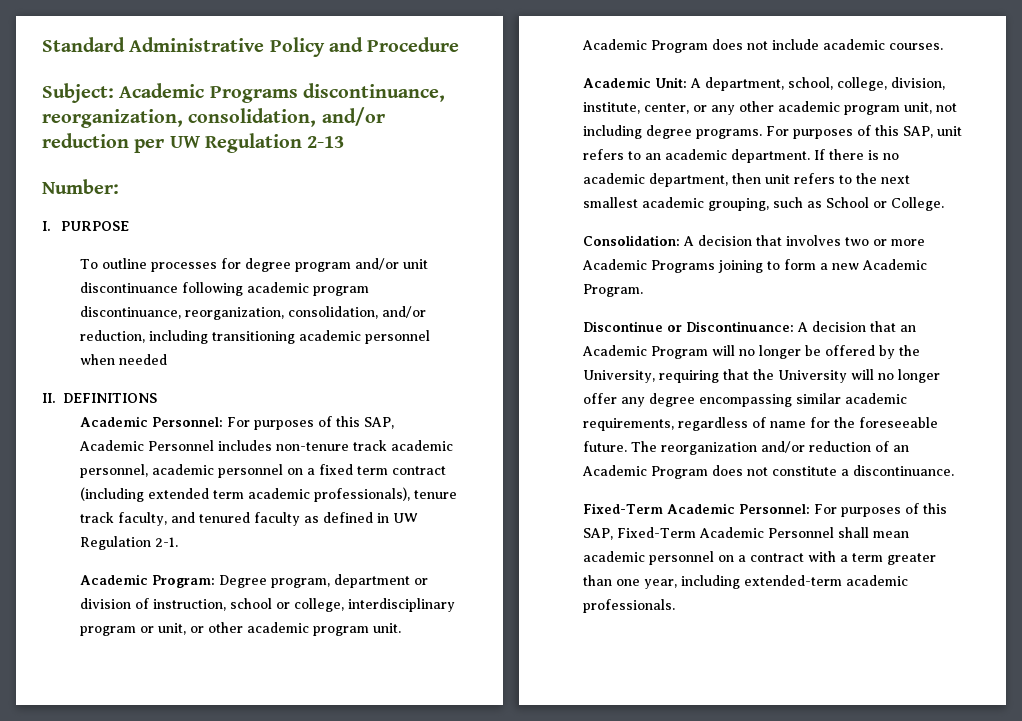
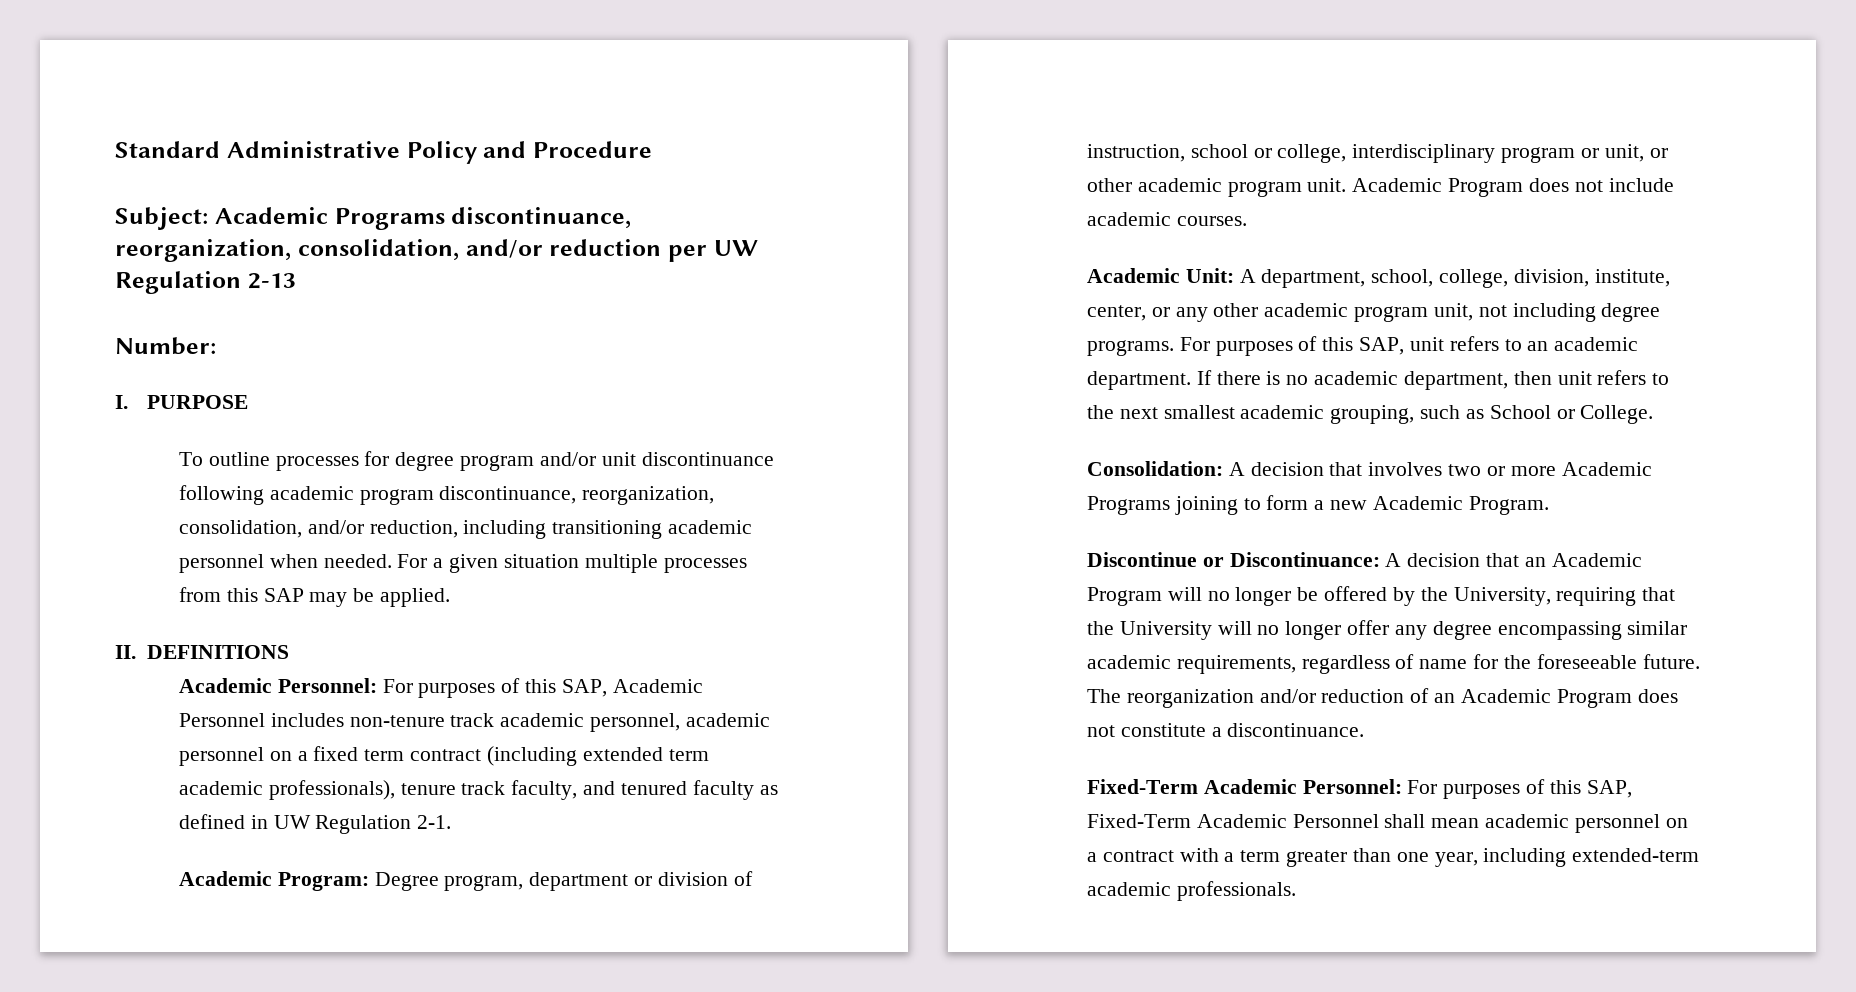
- To outline processes for degree program and/or unit discontinuance following academic program discontinuance, reorganization, consolidation, and/or reduction, including transitioning academic personnel when needed
+ To outline processes for degree program and/or unit discontinuance following academic program discontinuance, reorganization, consolidation, and/or reduction, including transitioning academic personnel when needed. For a given situation multiple processes from this SAP may be applied.

